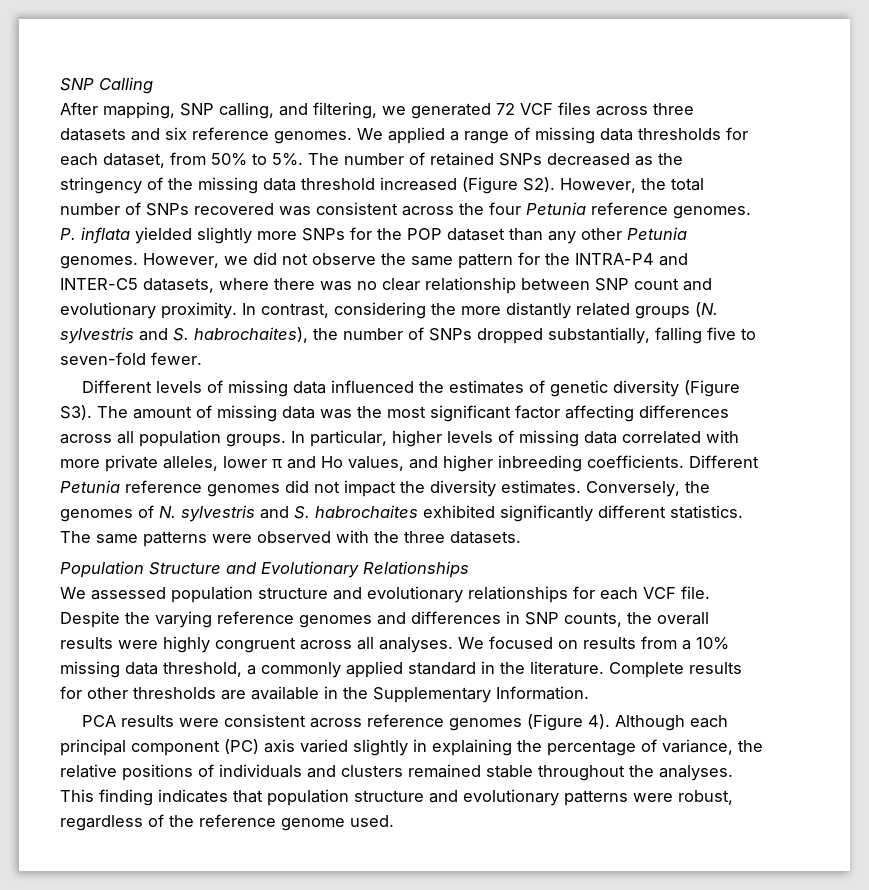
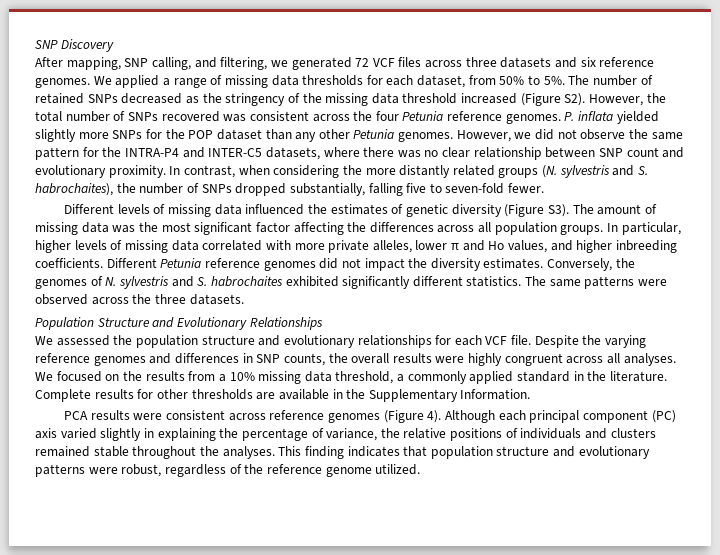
- SNP Calling
+ SNP Discovery
- In contrast, considering the more distantly related groups (N. sylvestris and S. habrochaites), the number of SNPs dropped substantially, falling five to seven-fold fewer.
+ In contrast, when considering the more distantly related groups (N. sylvestris and S. habrochaites), the number of SNPs dropped substantially, falling five to seven-fold fewer.
- Different levels of missing data influenced the estimates of genetic diversity (Figure S3). The amount of missing data was the most significant factor affecting differences across all population groups.
+ Different levels of missing data influenced the estimates of genetic diversity (Figure S3). The amount of missing data was the most significant factor affecting the differences across all population groups.
- The same patterns were observed with the three datasets.
+ The same patterns were observed across the three datasets.
- We assessed population structure and evolutionary relationships for each VCF file.
+ We assessed the population structure and evolutionary relationships for each VCF file.
- We focused on results from a 10% missing data threshold, a commonly applied standard in the literature.
+ We focused on the results from a 10% missing data threshold, a commonly applied standard in the literature.
- This finding indicates that population structure and evolutionary patterns were robust, regardless of the reference genome used.
+ This finding indicates that population structure and evolutionary patterns were robust, regardless of the reference genome utilized.

